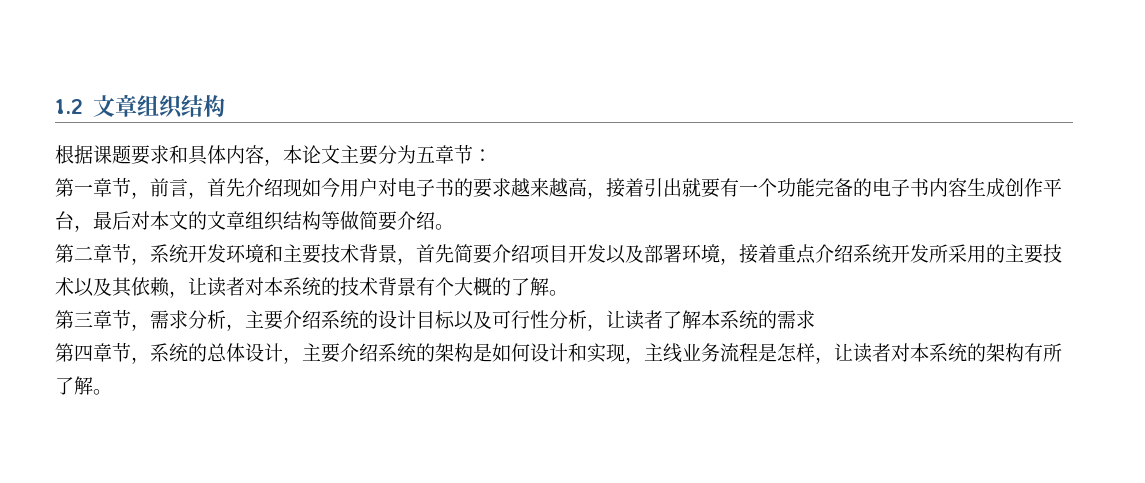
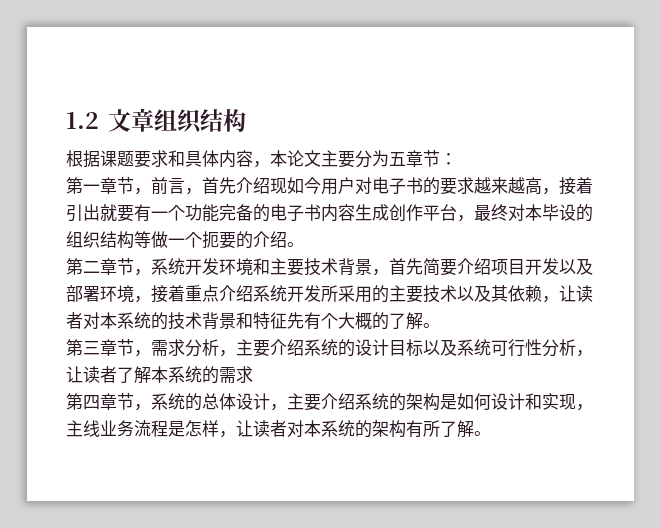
- 第一章节，前言，首先介绍现如今用户对电子书的要求越来越高，接着引出就要有一个功能完备的电子书内容生成创作平台，最后对本文的文章组织结构等做简要介绍。
+ 第一章节，前言，首先介绍现如今用户对电子书的要求越来越高，接着引出就要有一个功能完备的电子书内容生成创作平台，最终对本毕设的组织结构等做一个扼要的介绍。
- 第二章节，系统开发环境和主要技术背景，首先简要介绍项目开发以及部署环境，接着重点介绍系统开发所采用的主要技术以及其依赖，让读者对本系统的技术背景有个大概的了解。
+ 第二章节，系统开发环境和主要技术背景，首先简要介绍项目开发以及部署环境，接着重点介绍系统开发所采用的主要技术以及其依赖，让读者对本系统的技术背景和特征先有个大概的了解。
- 第三章节，需求分析，主要介绍系统的设计目标以及可行性分析，让读者了解本系统的需求
+ 第三章节，需求分析，主要介绍系统的设计目标以及系统可行性分析，让读者了解本系统的需求

